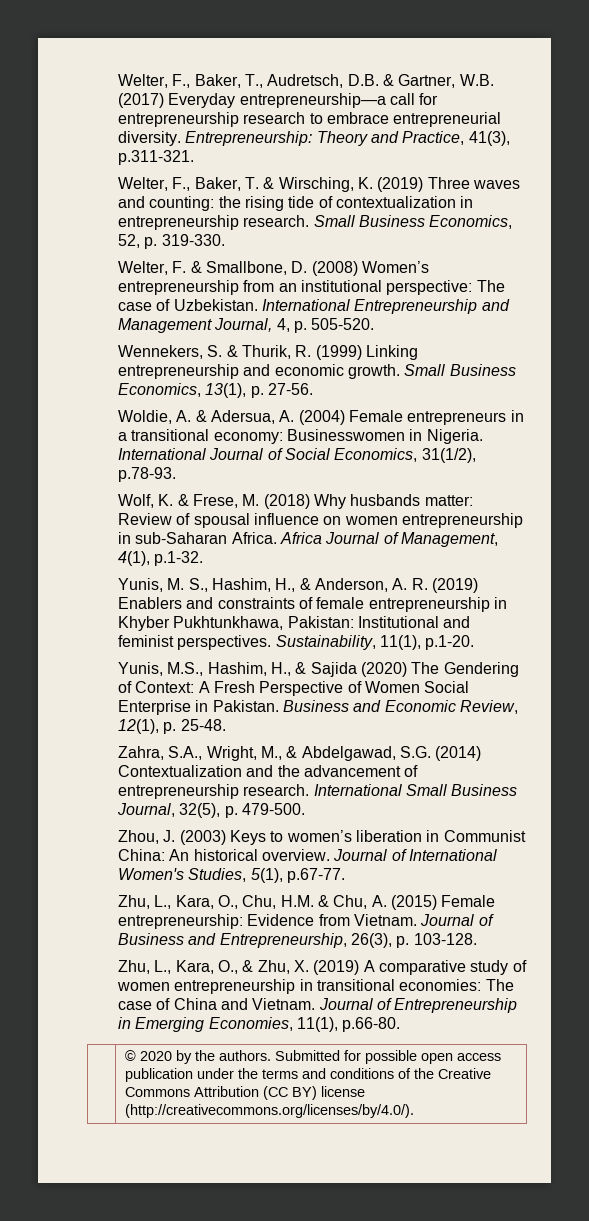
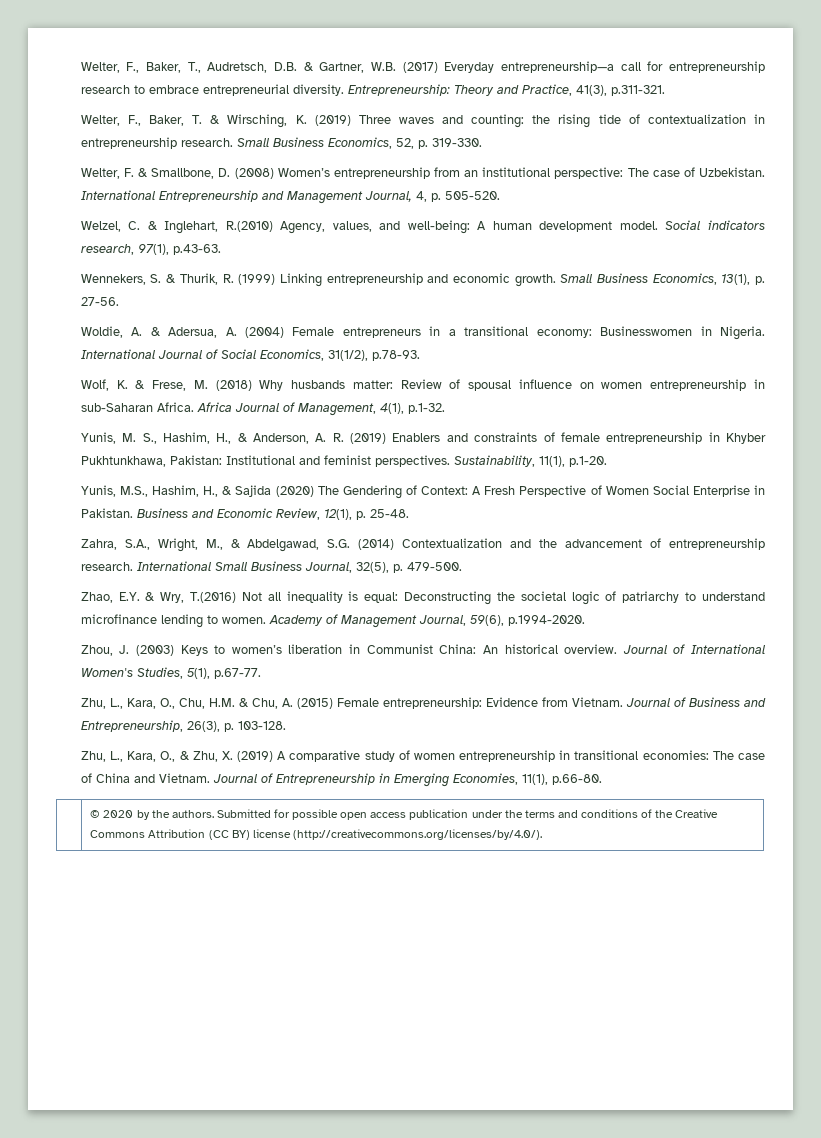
+ Welzel, C. & Inglehart, R.(2010) Agency, values, and well-being: A human development model. Social indicators research, 97(1), p.43-63.
+ Zhao, E.Y. & Wry, T.(2016) Not all inequality is equal: Deconstructing the societal logic of patriarchy to understand microfinance lending to women. Academy of Management Journal, 59(6), p.1994-2020.

